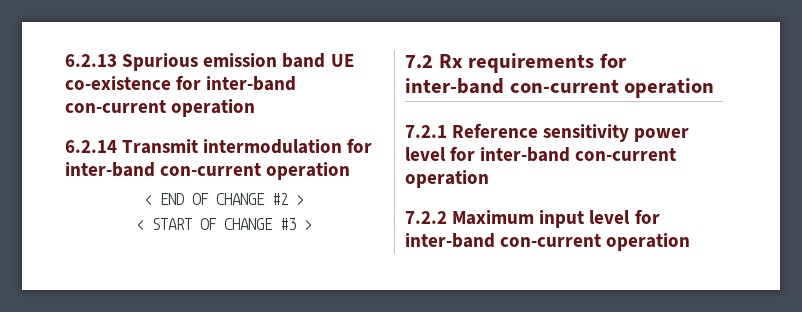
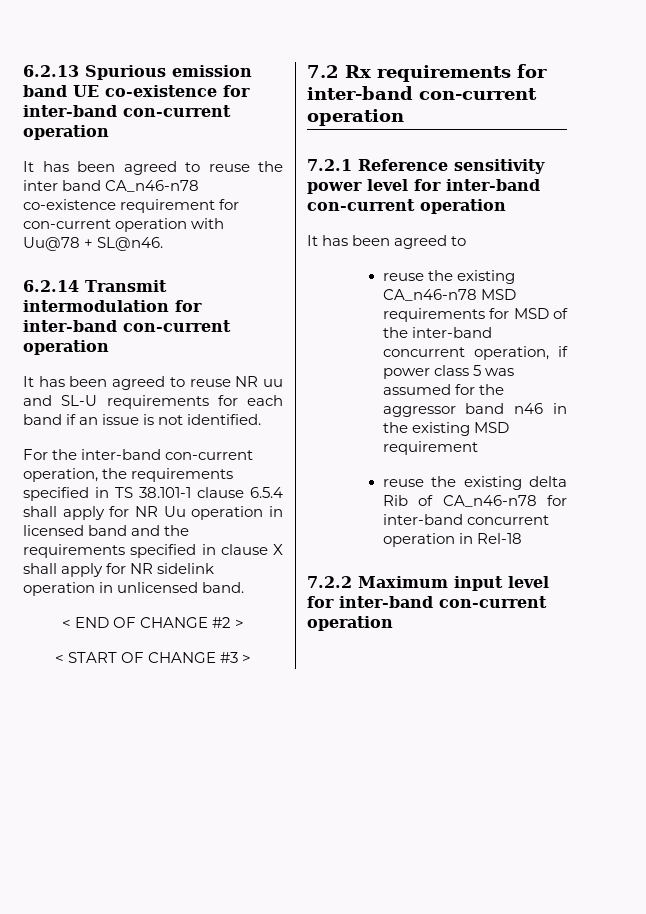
+ It has been agreed to reuse the inter band CA_n46-n78 co-existence requirement for con-current operation with Uu@78 + SL@n46.
+ It has been agreed to reuse NR uu and SL-U requirements for each band if an issue is not identified.
+ For the inter-band con-current operation, the requirements specified in TS 38.101-1 clause 6.5.4 shall apply for NR Uu operation in licensed band and the requirements specified in clause X shall apply for NR sidelink operation in unlicensed band.
  7.2.1 Reference sensitivity power level for inter-band con-current operation
+ It has been agreed to
+ reuse the existing CA_n46-n78 MSD requirements for MSD of the inter-band concurrent operation, if power class 5 was assumed for the aggressor band n46 in the existing MSD requirement
+ reuse the existing delta Rib of CA_n46-n78 for inter-band concurrent operation in Rel-18

